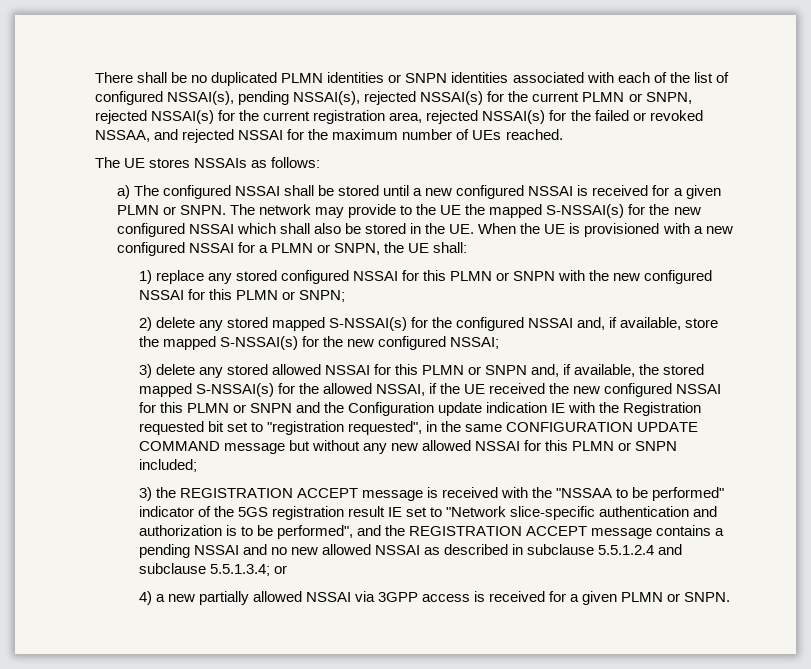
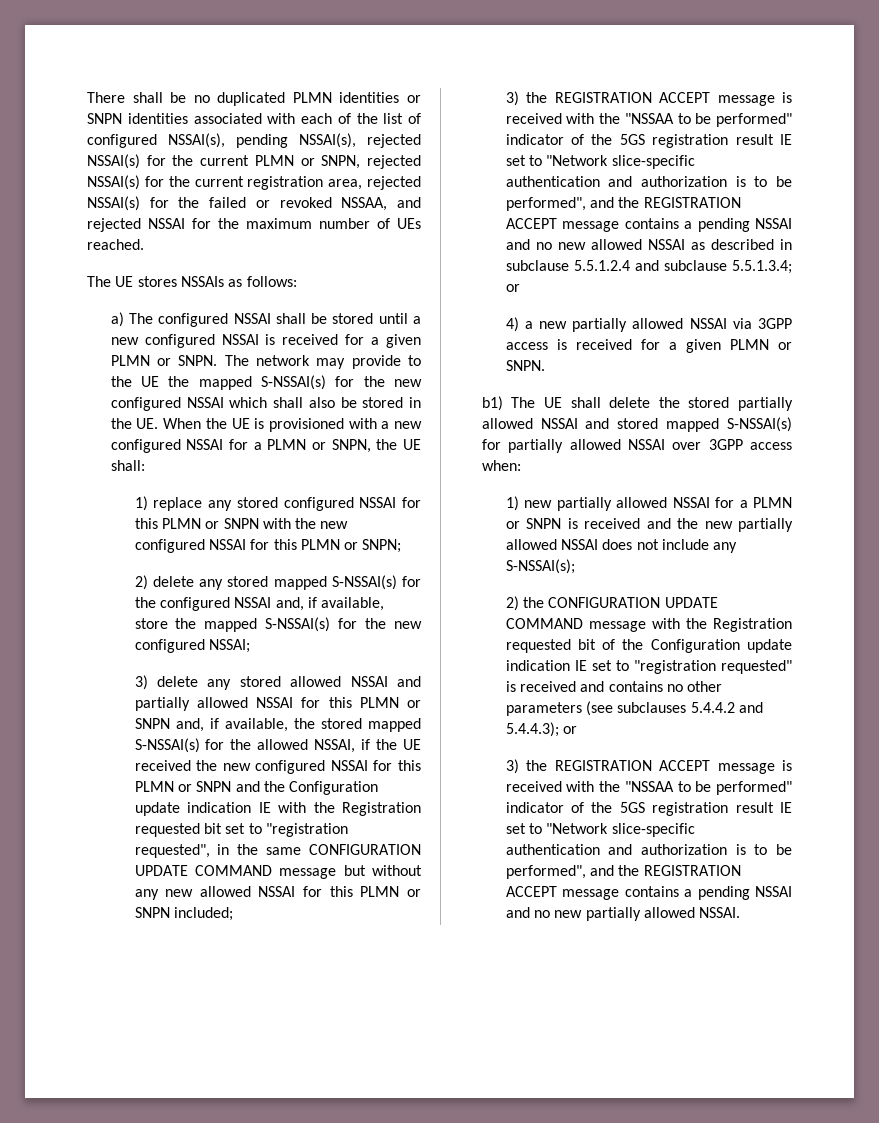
- 3) delete any stored allowed NSSAI for this PLMN or SNPN and, if available, the stored mapped S-NSSAI(s) for the allowed NSSAI, if the UE received the new configured NSSAI for this PLMN or SNPN and the Configuration update indication IE with the Registration requested bit set to "registration requested", in the same CONFIGURATION UPDATE COMMAND message but without any new allowed NSSAI for this PLMN or SNPN included;
+ 3) delete any stored allowed NSSAI and partially allowed NSSAI for this PLMN or SNPN and, if available, the stored mapped S-NSSAI(s) for the allowed NSSAI, if the UE received the new configured NSSAI for this PLMN or SNPN and the Configuration update indication IE with the Registration requested bit set to "registration requested", in the same CONFIGURATION UPDATE COMMAND message but without any new allowed NSSAI for this PLMN or SNPN included;
+ b1) The UE shall delete the stored partially allowed NSSAI and stored mapped S-NSSAI(s) for partially allowed NSSAI over 3GPP access when:
+ 1) new partially allowed NSSAI for a PLMN or SNPN is received and the new partially allowed NSSAI does not include any S-NSSAI(s);
+ 2) the CONFIGURATION UPDATE COMMAND message with the Registration requested bit of the Configuration update indication IE set to "registration requested" is received and contains no other parameters (see subclauses 5.4.4.2 and 5.4.4.3); or
+ 3) the REGISTRATION ACCEPT message is received with the "NSSAA to be performed" indicator of the 5GS registration result IE set to "Network slice-specific authentication and authorization is to be performed", and the REGISTRATION ACCEPT message contains a pending NSSAI and no new partially allowed NSSAI.

